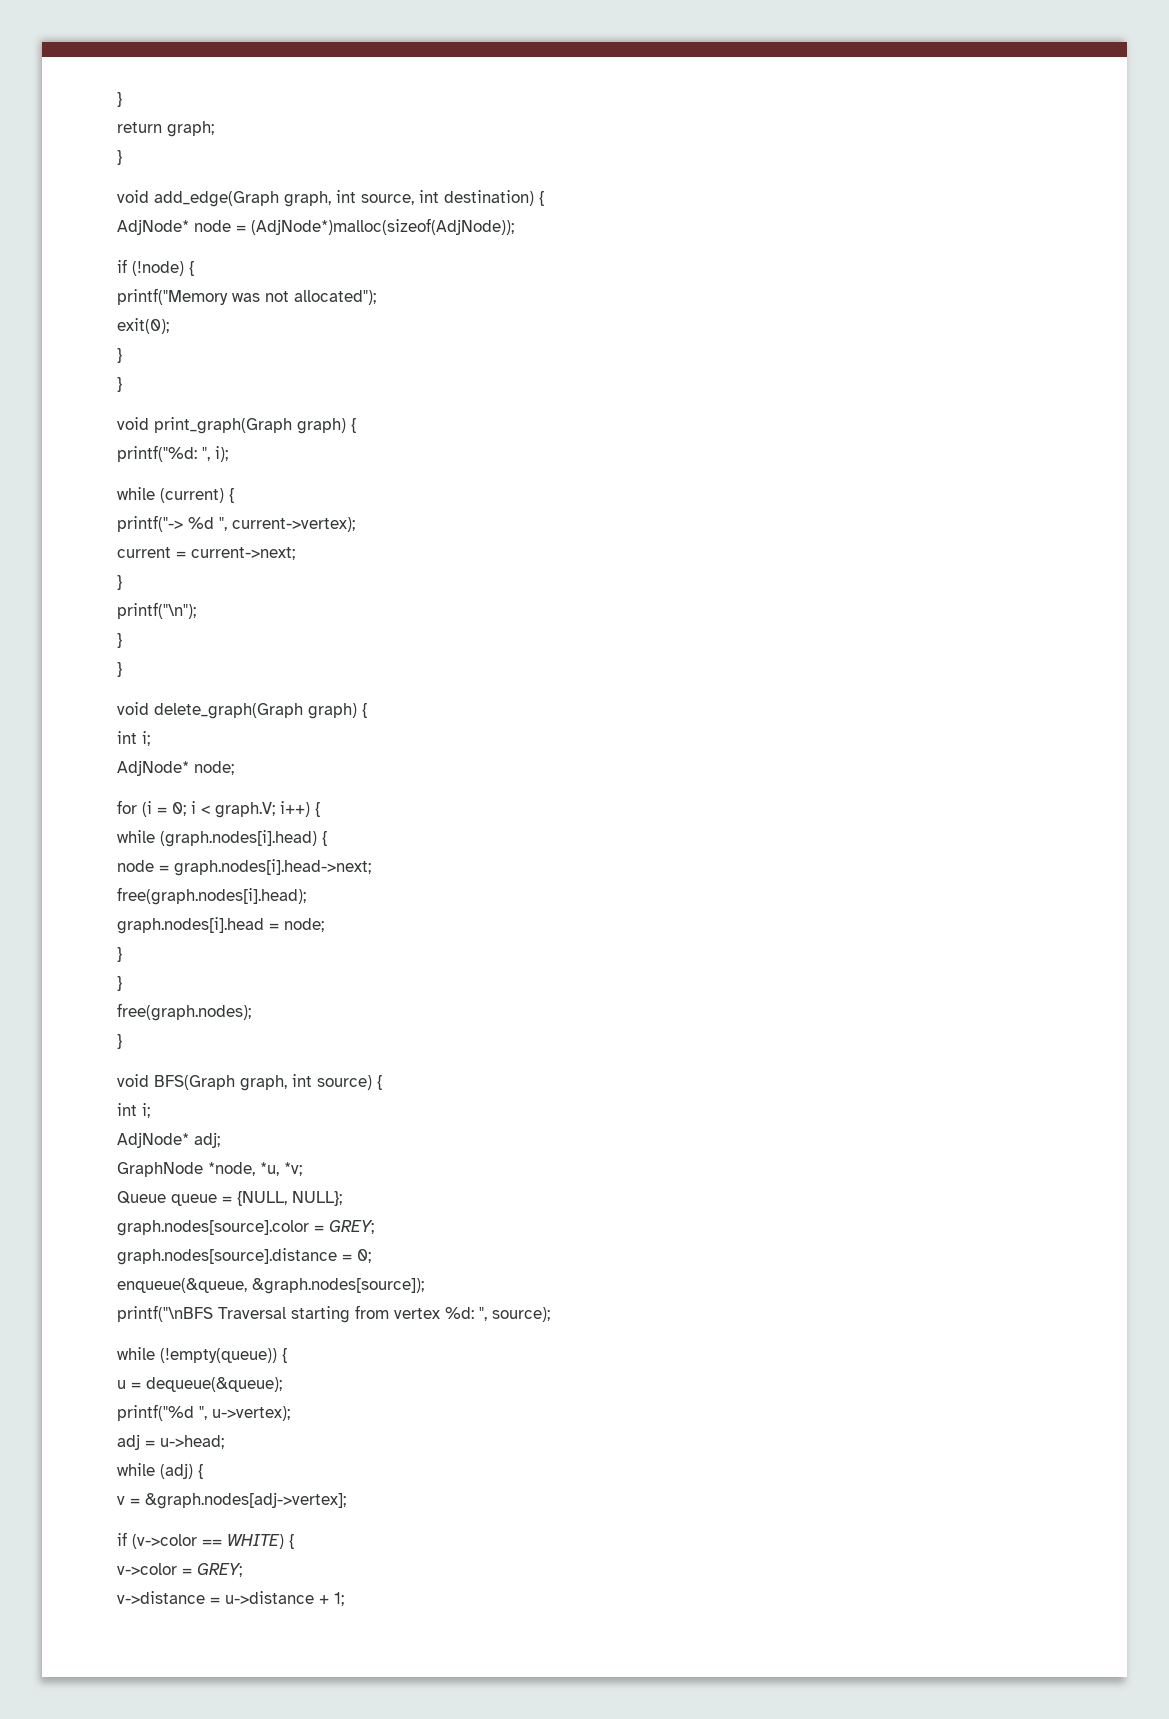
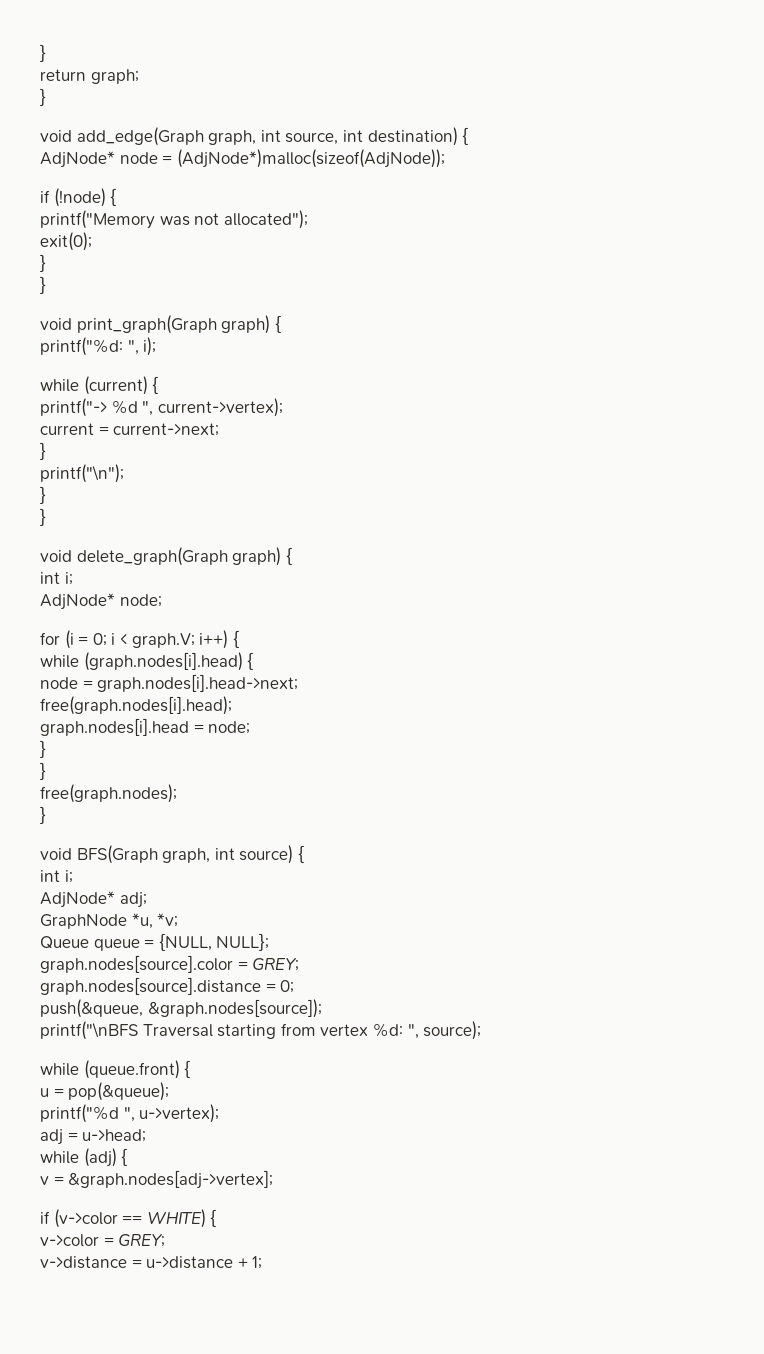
- GraphNode *node, *u, *v;
+ GraphNode *u, *v;
- enqueue(&queue, &graph.nodes[source]);
+ push(&queue, &graph.nodes[source]);
- while (!empty(queue)) {
+ while (queue.front) {
- u = dequeue(&queue);
+ u = pop(&queue);

